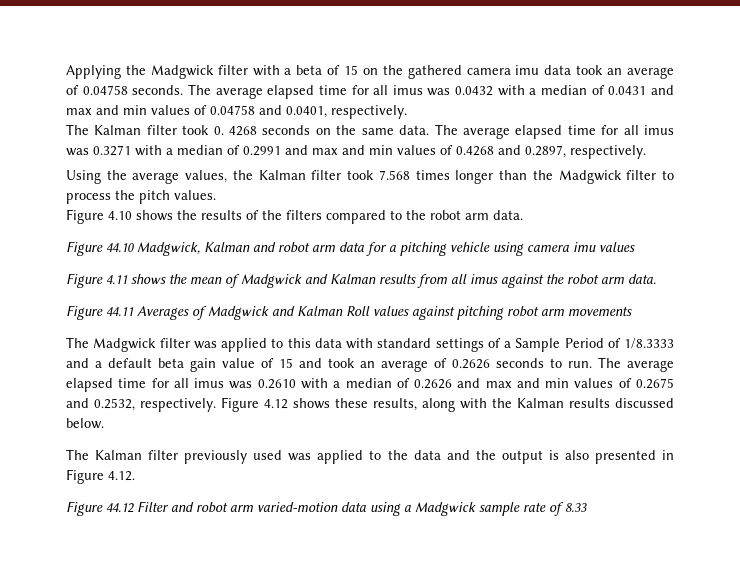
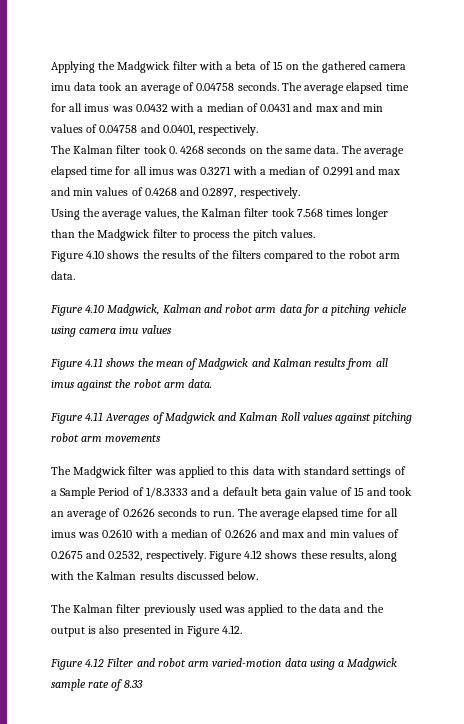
- Figure 44.10 Madgwick, Kalman and robot arm data for a pitching vehicle using camera imu values
+ Figure 4.10 Madgwick, Kalman and robot arm data for a pitching vehicle using camera imu values
- Figure 44.11 Averages of Madgwick and Kalman Roll values against pitching robot arm movements
+ Figure 4.11 Averages of Madgwick and Kalman Roll values against pitching robot arm movements
- Figure 44.12 Filter and robot arm varied-motion data using a Madgwick sample rate of 8.33
+ Figure 4.12 Filter and robot arm varied-motion data using a Madgwick sample rate of 8.33

